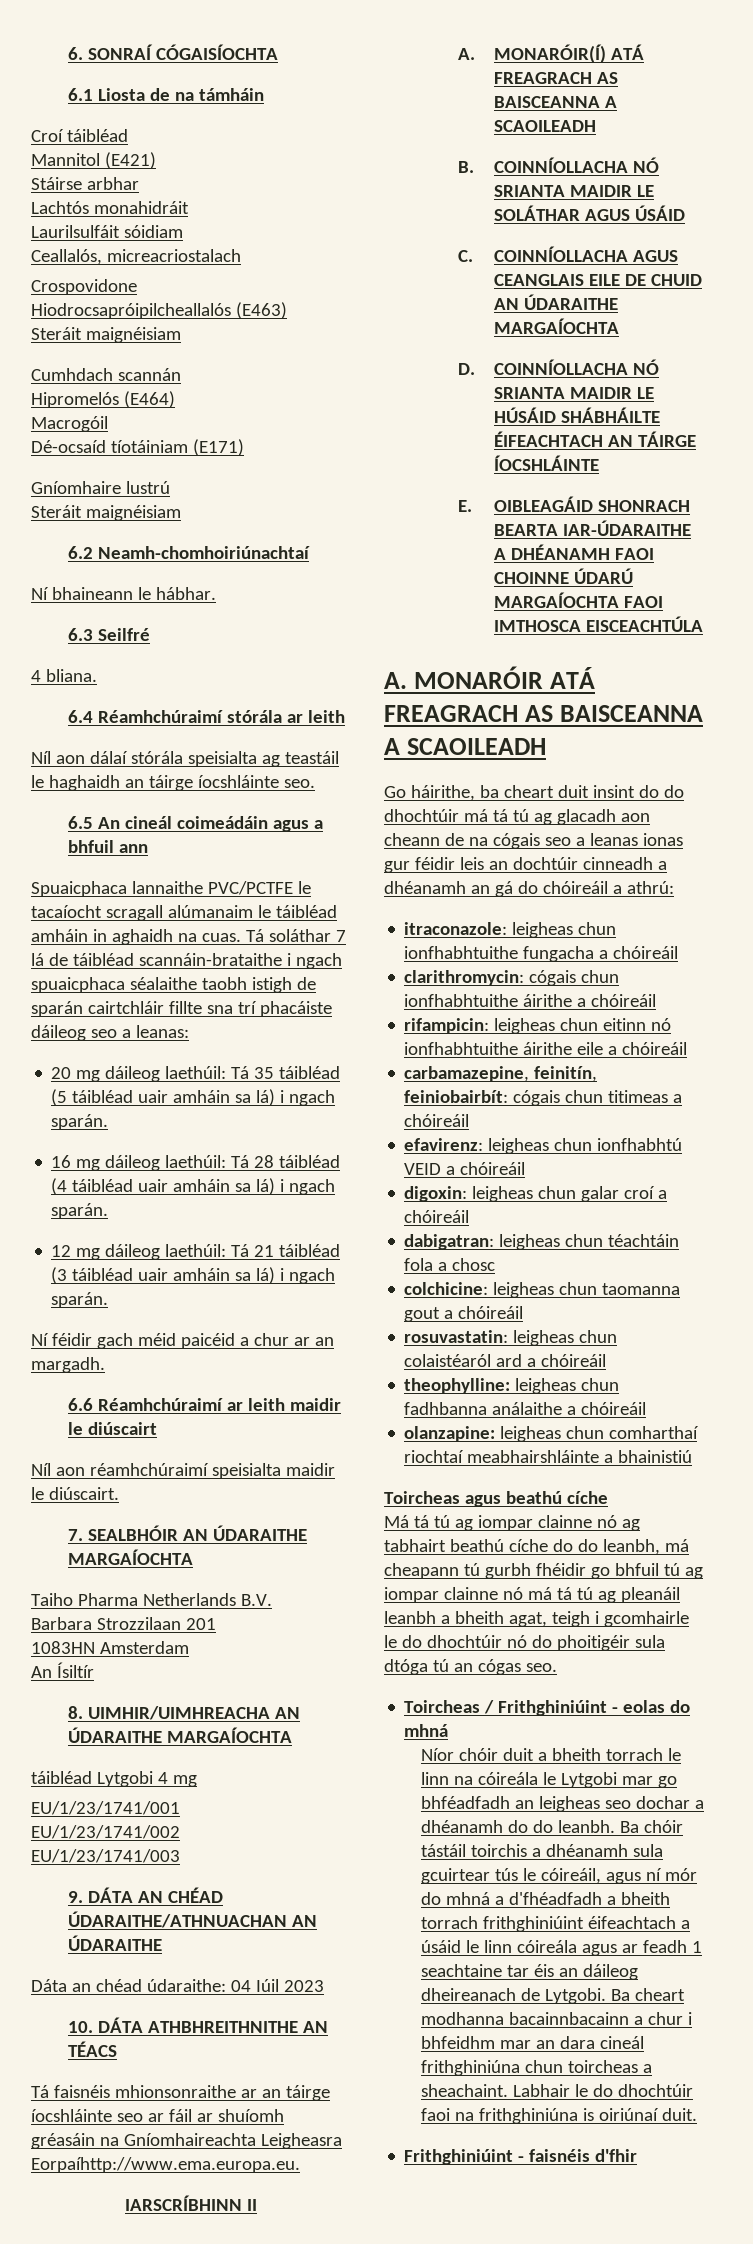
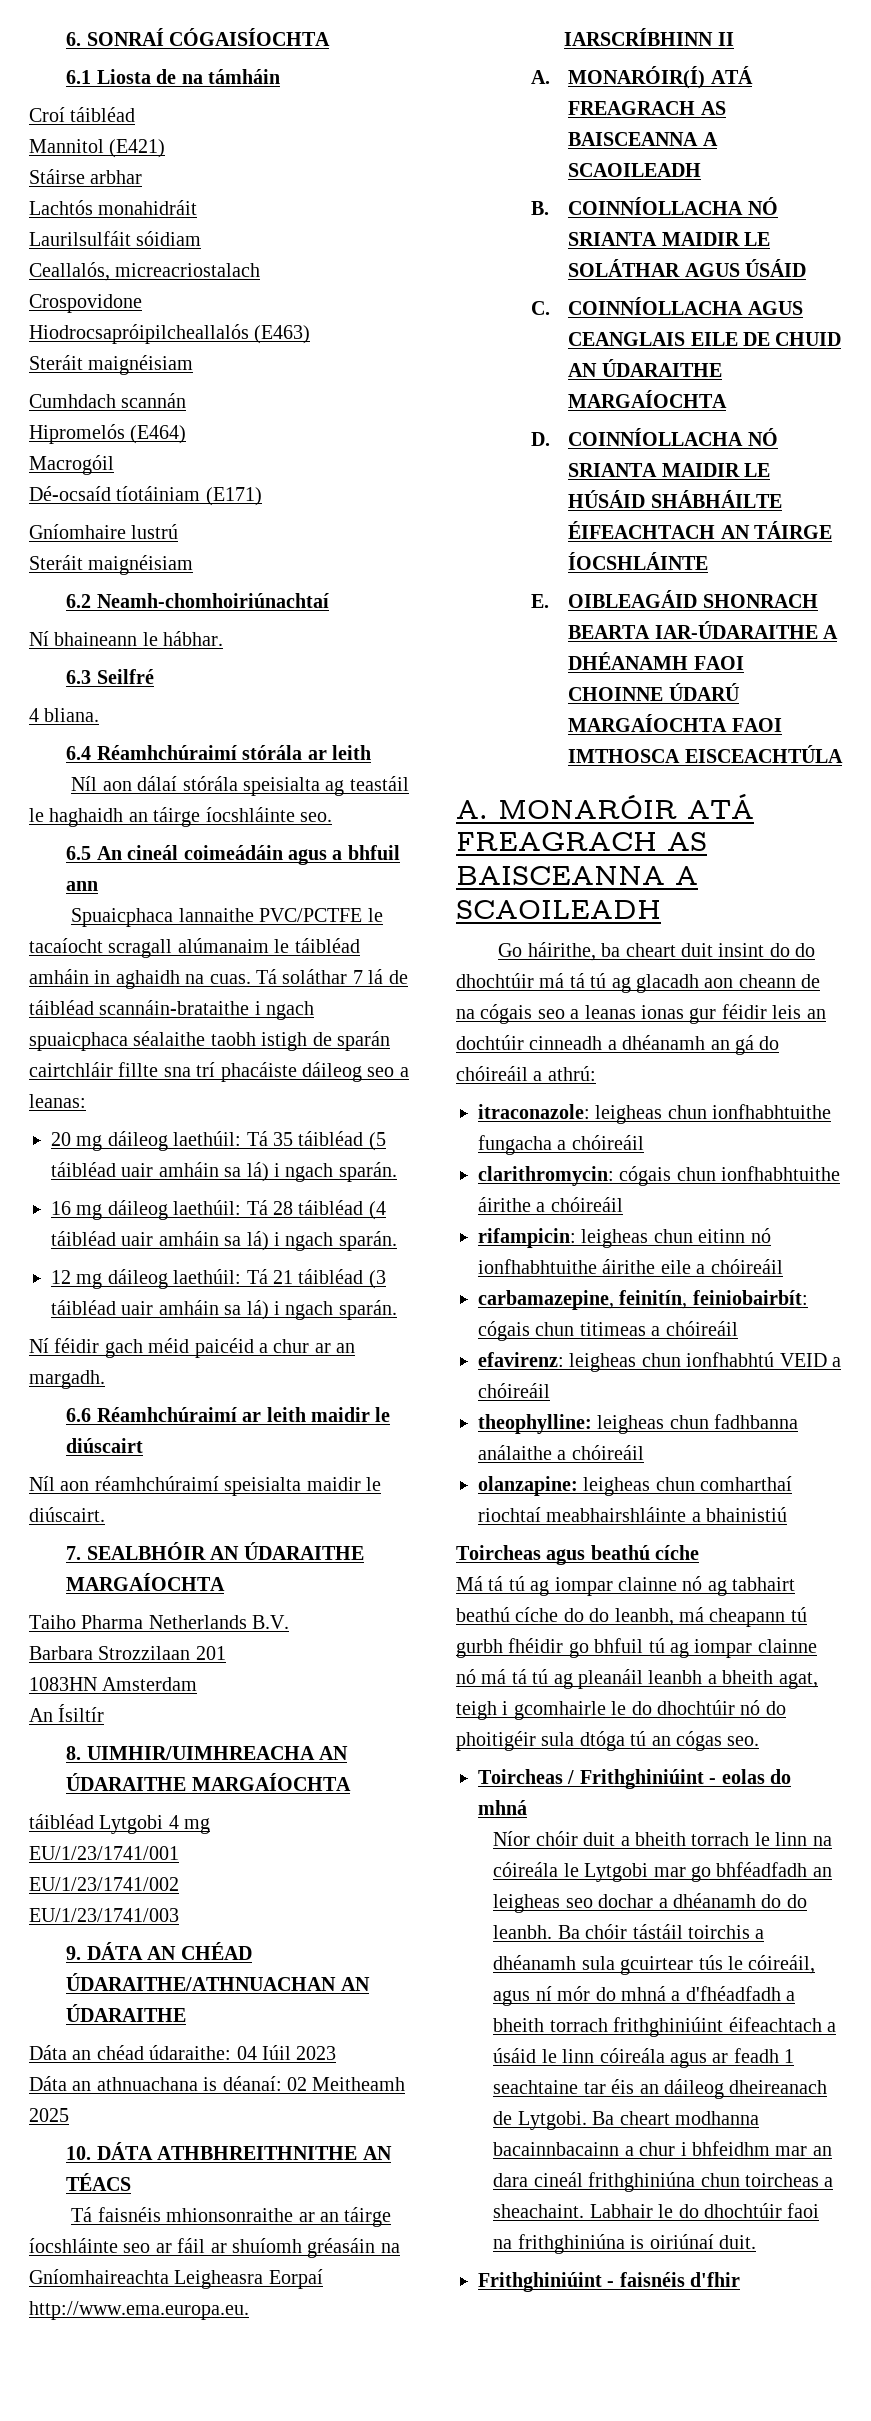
+ Dáta an athnuachana is déanaí: 02 Meitheamh 2025
- Tá faisnéis mhionsonraithe ar an táirge íocshláinte seo ar fáil ar shuíomh gréasáin na Gníomhaireachta Leigheasra Eorpaíhttp://www.ema.europa.eu.
+ Tá faisnéis mhionsonraithe ar an táirge íocshláinte seo ar fáil ar shuíomh gréasáin na Gníomhaireachta Leigheasra Eorpaí http://www.ema.europa.eu.
- digoxin: leigheas chun galar croí a chóireáil
- dabigatran: leigheas chun téachtáin fola a chosc
- colchicine: leigheas chun taomanna gout a chóireáil
- rosuvastatin: leigheas chun colaistéaról ard a chóireáil

